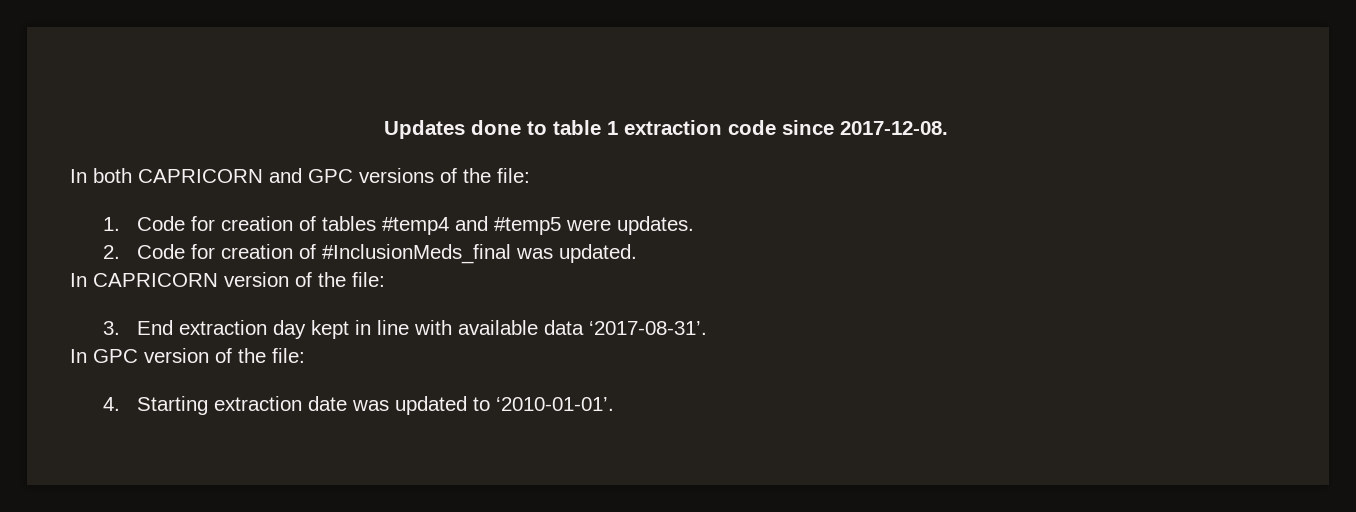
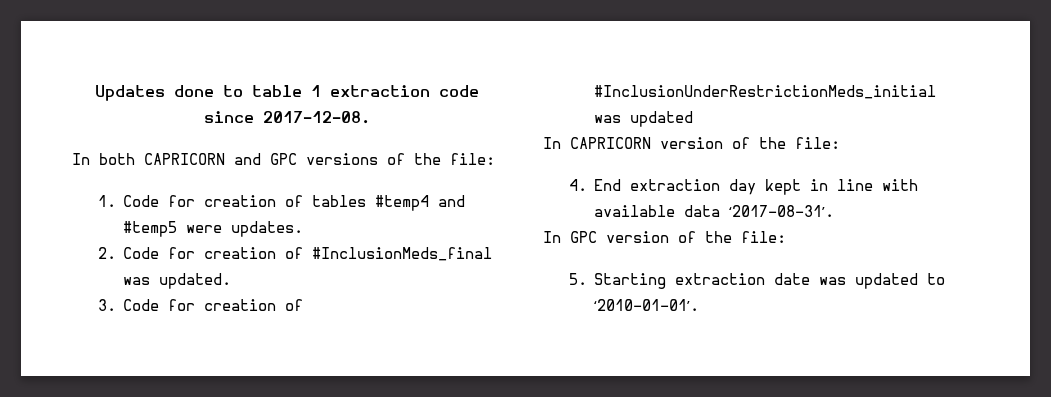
+ 3. Code for creation of #InclusionUnderRestrictionMeds_initial was updated
- 3. End extraction day kept in line with available data ‘2017-08-31’.
+ 4. End extraction day kept in line with available data ‘2017-08-31’.
- 4. Starting extraction date was updated to ‘2010-01-01’.
+ 5. Starting extraction date was updated to ‘2010-01-01’.

